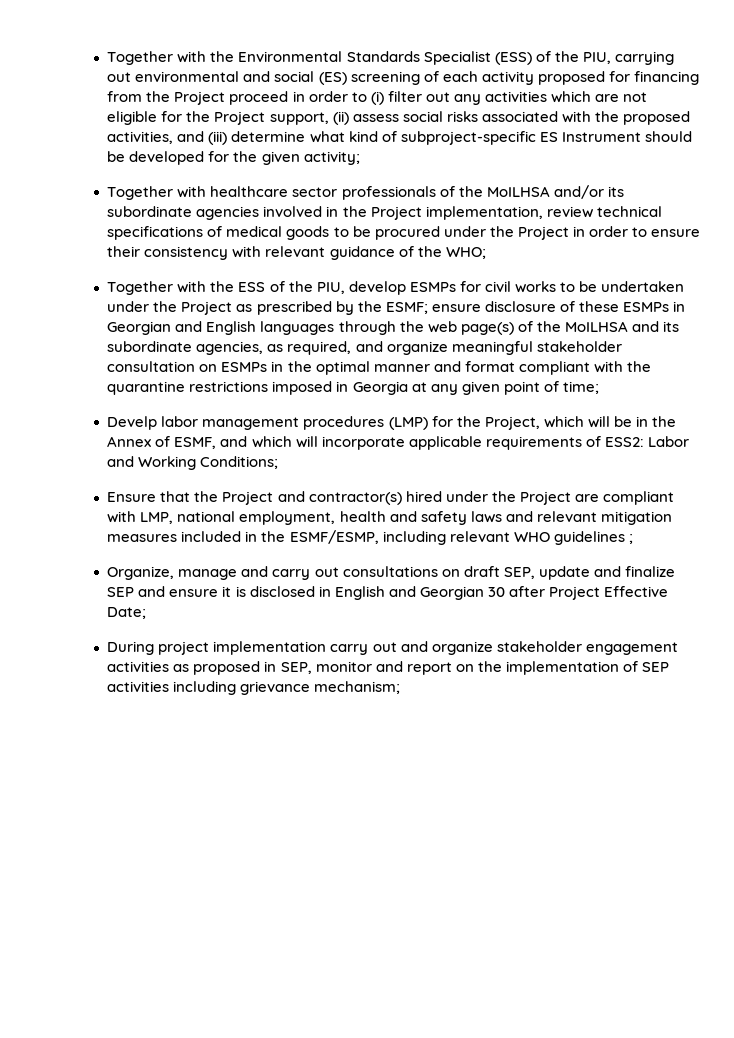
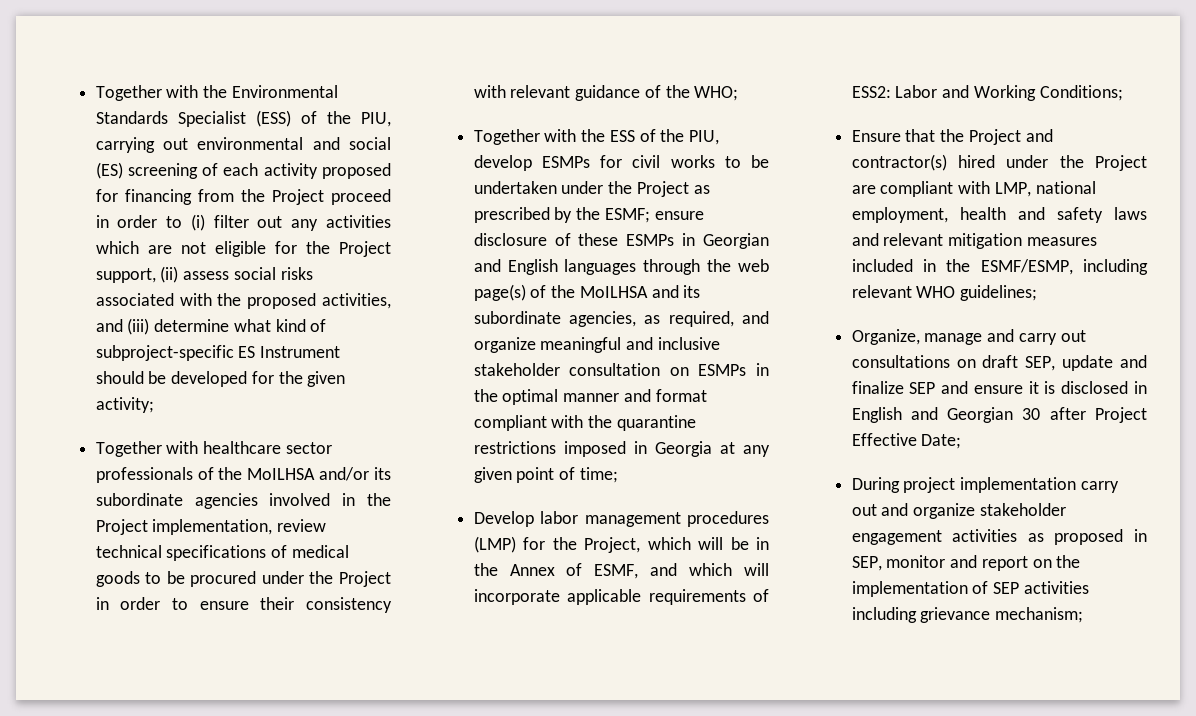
- ensure disclosure of these ESMPs in Georgian and English languages through the web page(s) of the MoILHSA and its subordinate agencies, as required, and organize meaningful stakeholder consultation on ESMPs in the optimal manner and format compliant with the quarantine restrictions imposed in Georgia at any given point of time;
+ ensure disclosure of these ESMPs in Georgian and English languages through the web page(s) of the MoILHSA and its subordinate agencies, as required, and organize meaningful and inclusive stakeholder consultation on ESMPs in the optimal manner and format compliant with the quarantine restrictions imposed in Georgia at any given point of time;
- Develp labor management procedures (LMP) for the Project, which will be in the Annex of ESMF, and which will incorporate applicable requirements of ESS2: Labor and Working Conditions;
+ Develop labor management procedures (LMP) for the Project, which will be in the Annex of ESMF, and which will incorporate applicable requirements of ESS2: Labor and Working Conditions;
- Ensure that the Project and contractor(s) hired under the Project are compliant with LMP, national employment, health and safety laws and relevant mitigation measures included in the ESMF/ESMP, including relevant WHO guidelines ;
+ Ensure that the Project and contractor(s) hired under the Project are compliant with LMP, national employment, health and safety laws and relevant mitigation measures included in the ESMF/ESMP, including relevant WHO guidelines;

